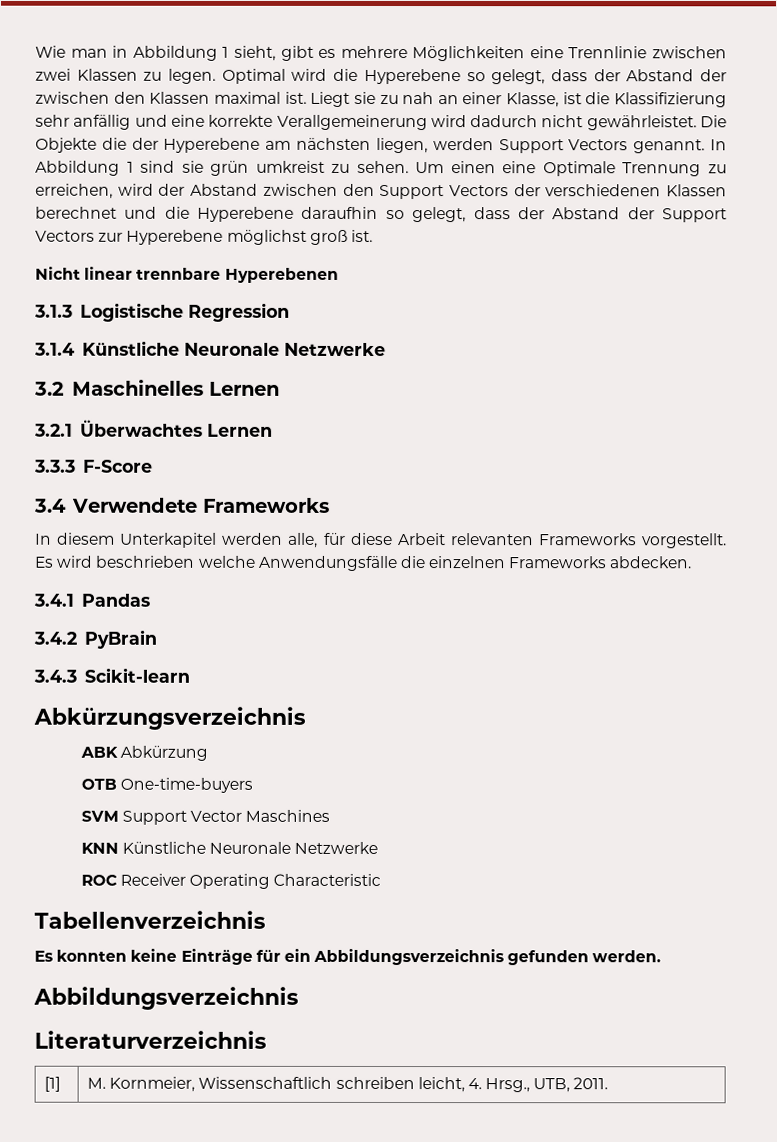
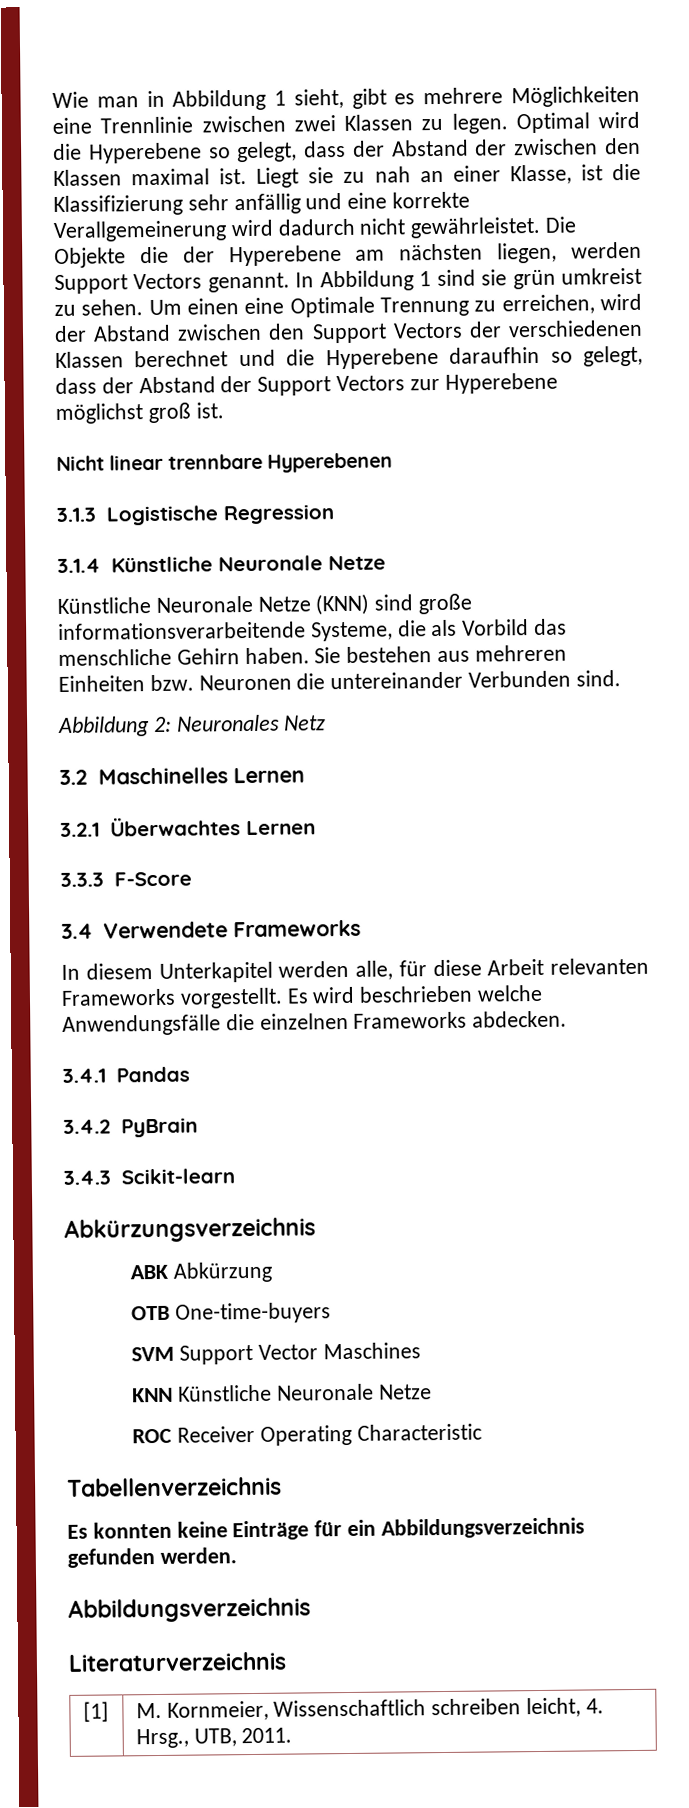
- 3.1.4 Künstliche Neuronale Netzwerke
+ 3.1.4 Künstliche Neuronale Netze
+ Künstliche Neuronale Netze (KNN) sind große informationsverarbeitende Systeme, die als Vorbild das menschliche Gehirn haben. Sie bestehen aus mehreren Einheiten bzw. Neuronen die untereinander Verbunden sind.
+ Abbildung 2: Neuronales Netz
- KNN Künstliche Neuronale Netzwerke
+ KNN Künstliche Neuronale Netze

